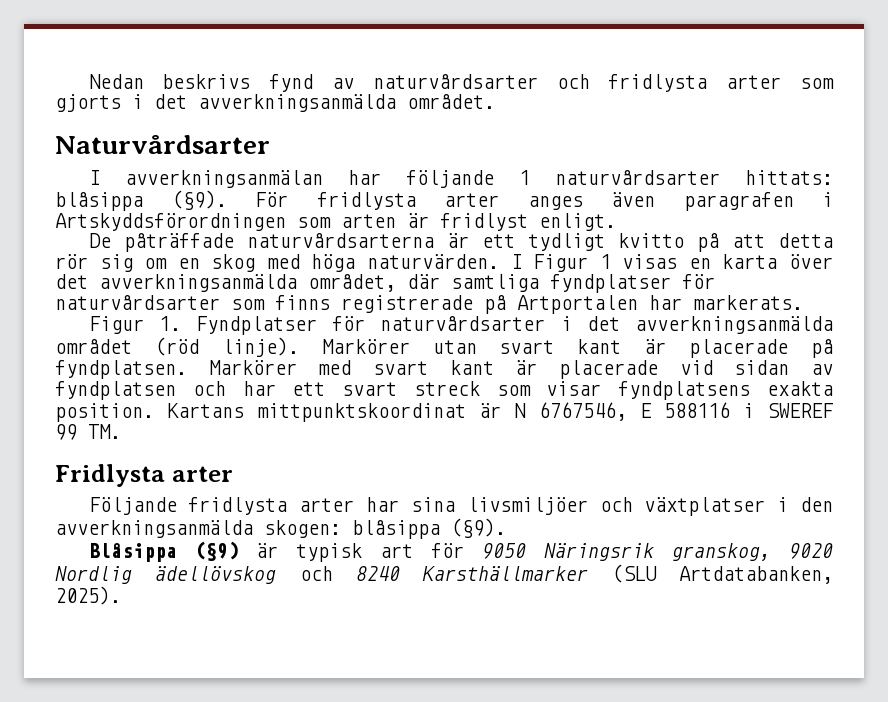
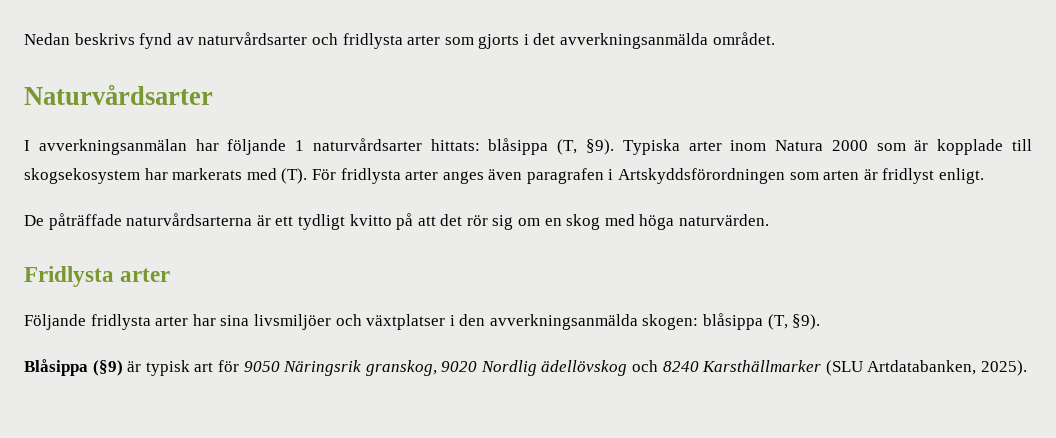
- I avverkningsanmälan har följande 1 naturvårdsarter hittats: blåsippa (§9). För fridlysta arter anges även paragrafen i Artskyddsförordningen som arten är fridlyst enligt.
+ I avverkningsanmälan har följande 1 naturvårdsarter hittats: blåsippa (T, §9). Typiska arter inom Natura 2000 som är kopplade till skogsekosystem har markerats med (T). För fridlysta arter anges även paragrafen i Artskyddsförordningen som arten är fridlyst enligt.
- De påträffade naturvårdsarterna är ett tydligt kvitto på att detta rör sig om en skog med höga naturvärden. I Figur 1 visas en karta över det avverkningsanmälda området, där samtliga fyndplatser för naturvårdsarter som finns registrerade på Artportalen har markerats.
- Figur 1. Fyndplatser för naturvårdsarter i det avverkningsanmälda området (röd linje). Markörer utan svart kant är placerade på fyndplatsen. Markörer med svart kant är placerade vid sidan av fyndplatsen och har ett svart streck som visar fyndplatsens exakta position. Kartans mittpunktskoordinat är N 6767546, E 588116 i SWEREF 99 TM.
+ De påträffade naturvårdsarterna är ett tydligt kvitto på att det rör sig om en skog med höga naturvärden.
- Följande fridlysta arter har sina livsmiljöer och växtplatser i den avverkningsanmälda skogen: blåsippa (§9).
+ Följande fridlysta arter har sina livsmiljöer och växtplatser i den avverkningsanmälda skogen: blåsippa (T, §9).

